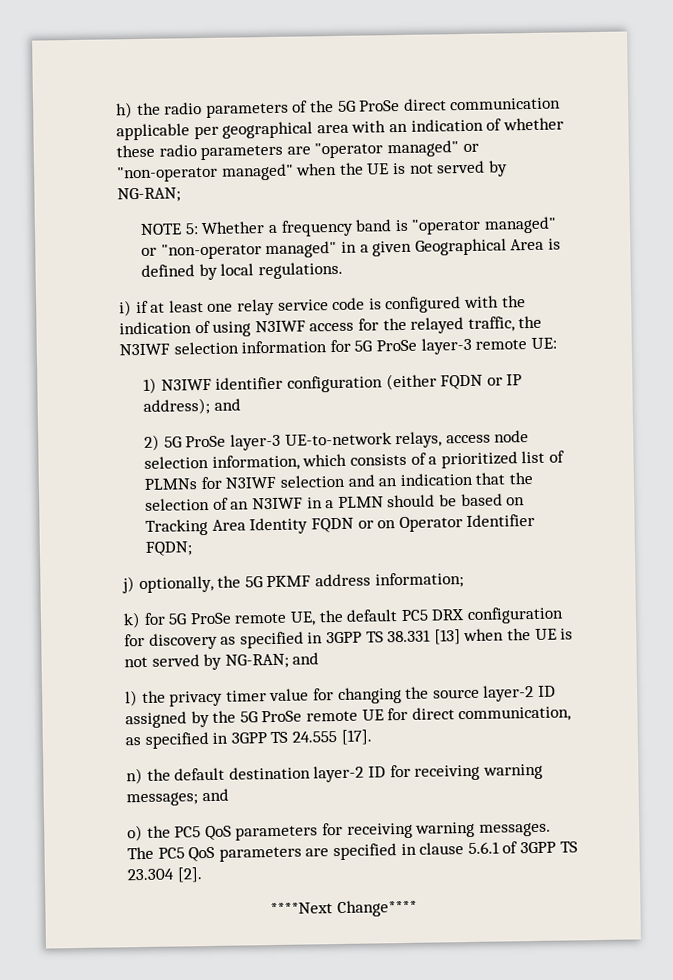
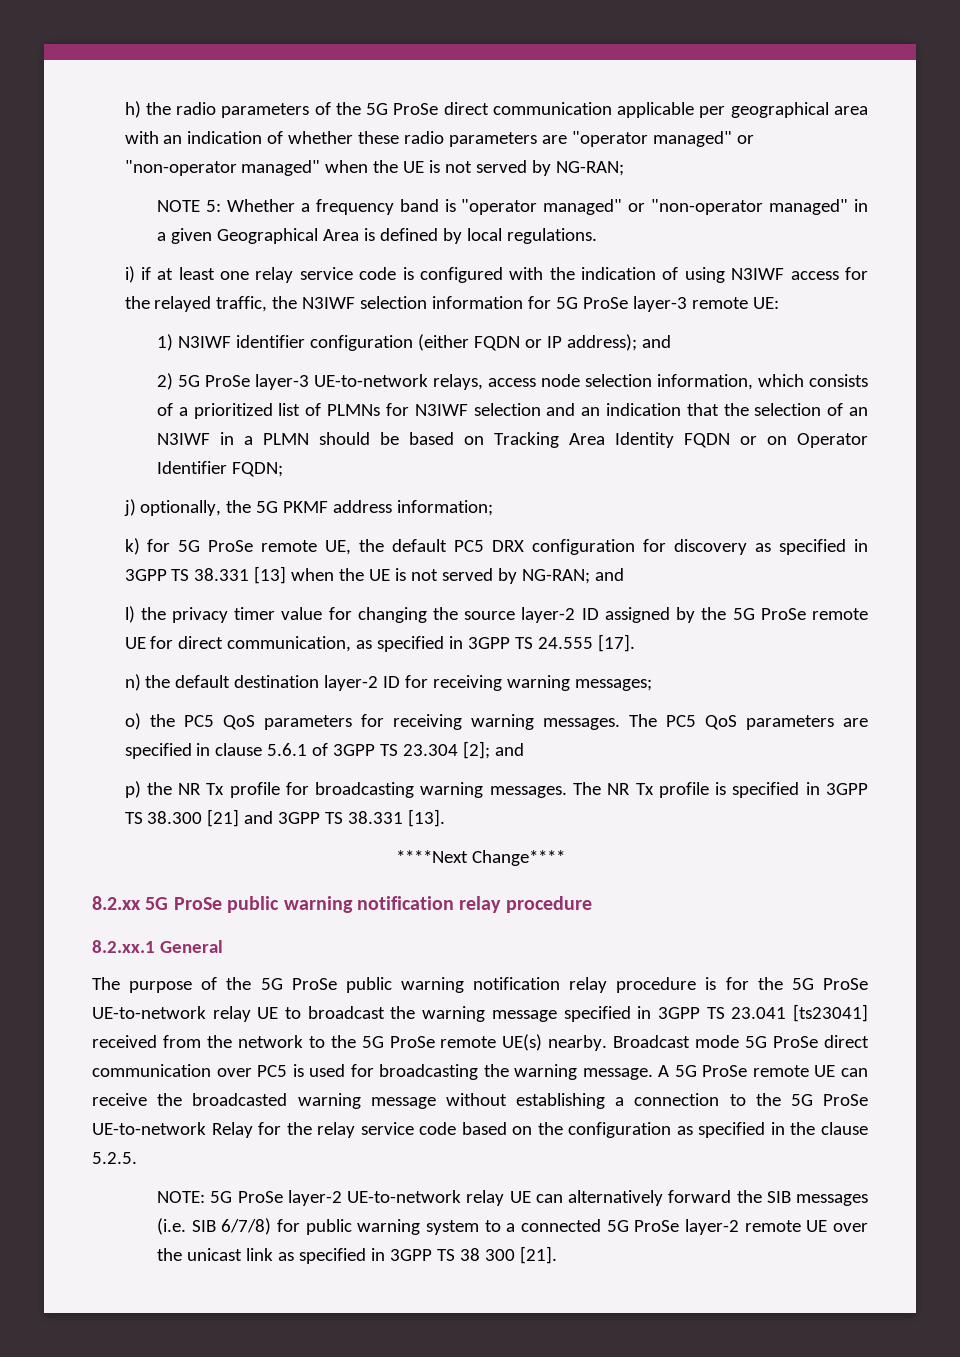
- n) the default destination layer-2 ID for receiving warning messages; and
+ n) the default destination layer-2 ID for receiving warning messages;
- The PC5 QoS parameters are specified in clause 5.6.1 of 3GPP TS 23.304 [2].
+ The PC5 QoS parameters are specified in clause 5.6.1 of 3GPP TS 23.304 [2]; and
+ p) the NR Tx profile for broadcasting warning messages. The NR Tx profile is specified in 3GPP TS 38.300 [21] and 3GPP TS 38.331 [13].
  ****Next Change****
+ 8.2.xx 5G ProSe public warning notification relay procedure
+ 8.2.xx.1 General
+ The purpose of the 5G ProSe public warning notification relay procedure is for the 5G ProSe UE-to-network relay UE to broadcast the warning message specified in 3GPP TS 23.041 [ts23041] received from the network to the 5G ProSe remote UE(s) nearby. Broadcast mode 5G ProSe direct communication over PC5 is used for broadcasting the warning message. A 5G ProSe remote UE can receive the broadcasted warning message without establishing a connection to the 5G ProSe UE-to-network Relay for the relay service code based on the configuration as specified in the clause 5.2.5.
+ NOTE: 5G ProSe layer-2 UE-to-network relay UE can alternatively forward the SIB messages (i.e. SIB 6/7/8) for public warning system to a connected 5G ProSe layer-2 remote UE over the unicast link as specified in 3GPP TS 38 300 [21].

